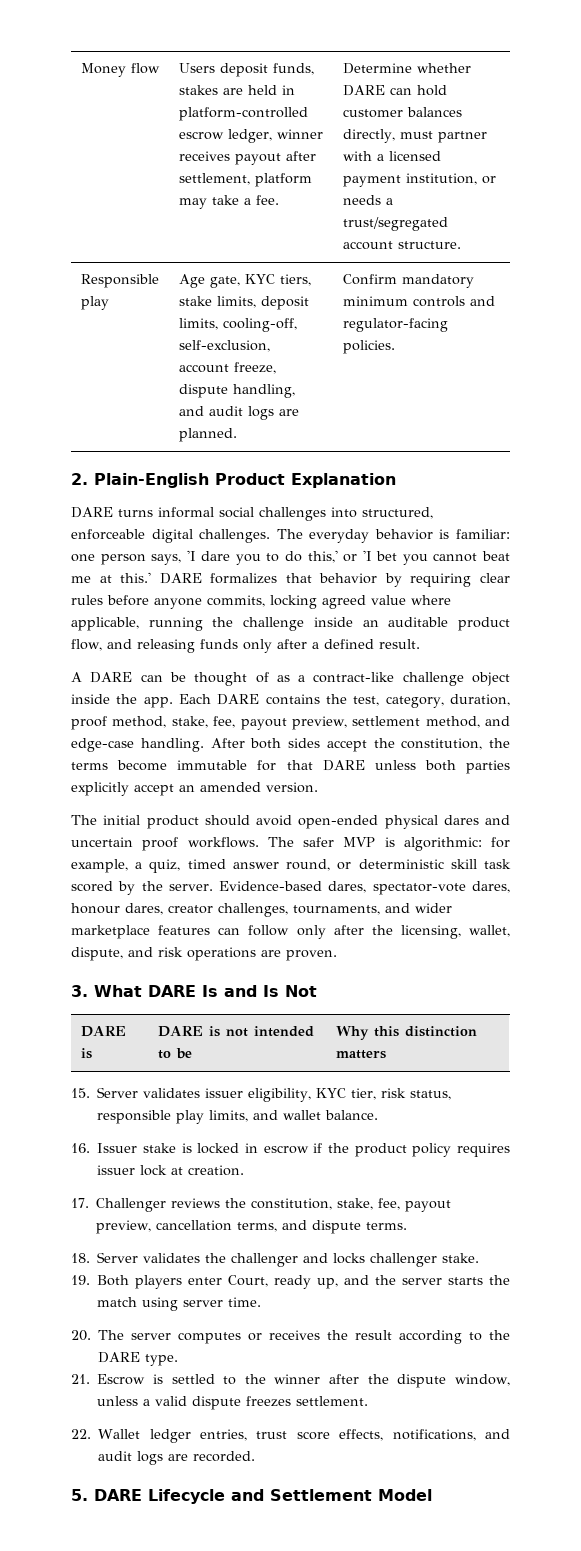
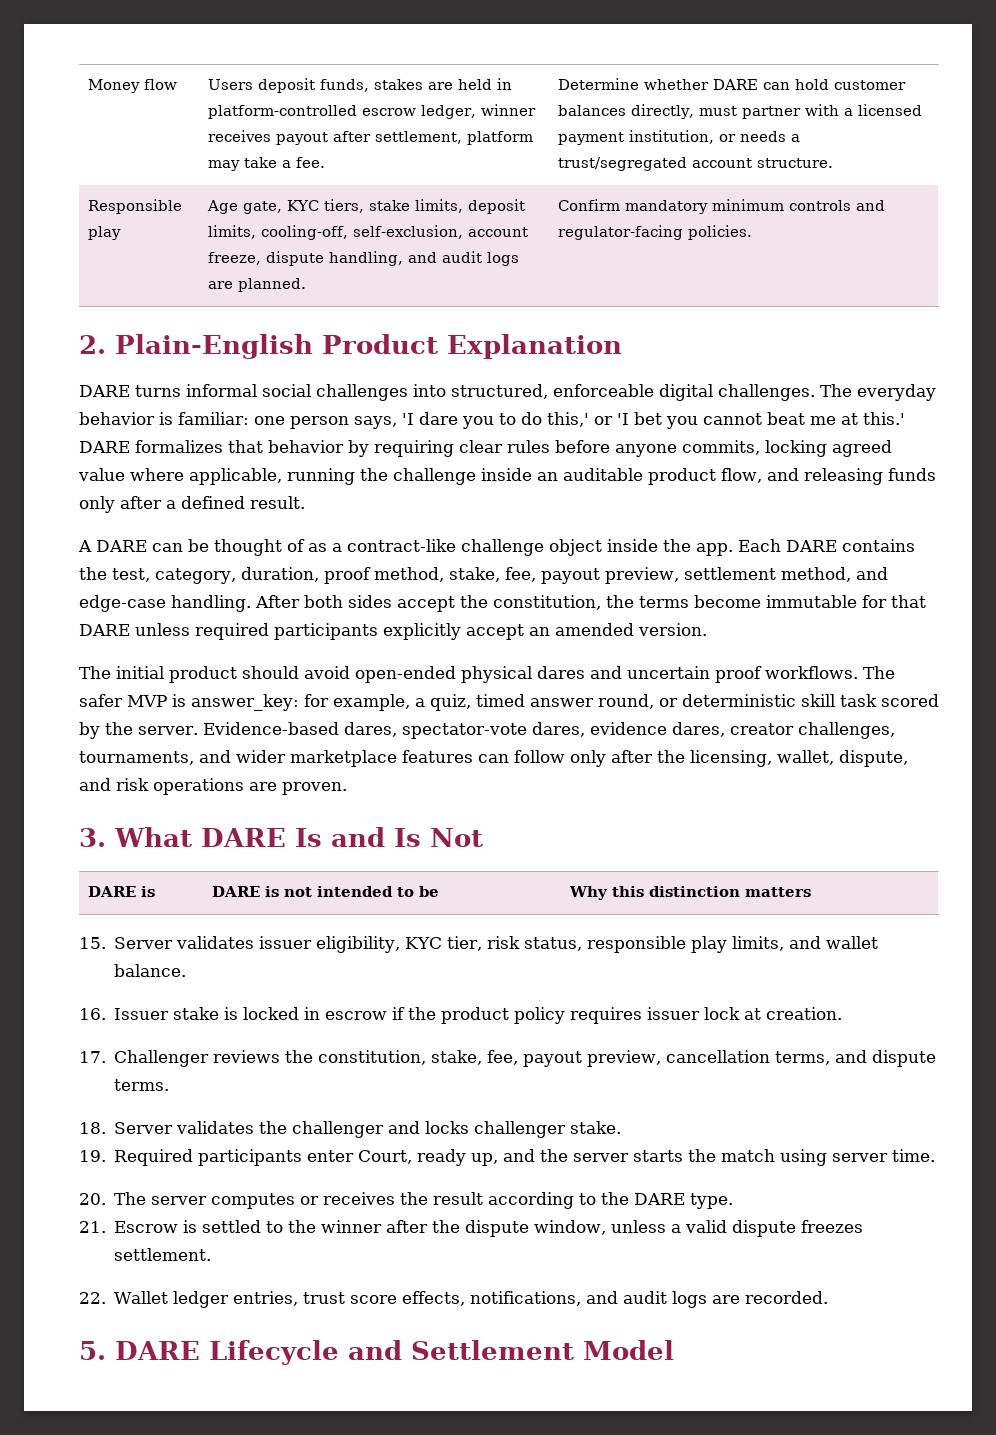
- After both sides accept the constitution, the terms become immutable for that DARE unless both parties explicitly accept an amended version.
+ After both sides accept the constitution, the terms become immutable for that DARE unless required participants explicitly accept an amended version.
- The safer MVP is algorithmic: for example, a quiz, timed answer round, or deterministic skill task scored by the server.
+ The safer MVP is answer_key: for example, a quiz, timed answer round, or deterministic skill task scored by the server.
- Evidence-based dares, spectator-vote dares, honour dares, creator challenges, tournaments, and wider marketplace features can follow only after the licensing, wallet, dispute, and risk operations are proven.
+ Evidence-based dares, spectator-vote dares, evidence dares, creator challenges, tournaments, and wider marketplace features can follow only after the licensing, wallet, dispute, and risk operations are proven.
- 19. Both players enter Court, ready up, and the server starts the match using server time.
+ 19. Required participants enter Court, ready up, and the server starts the match using server time.

